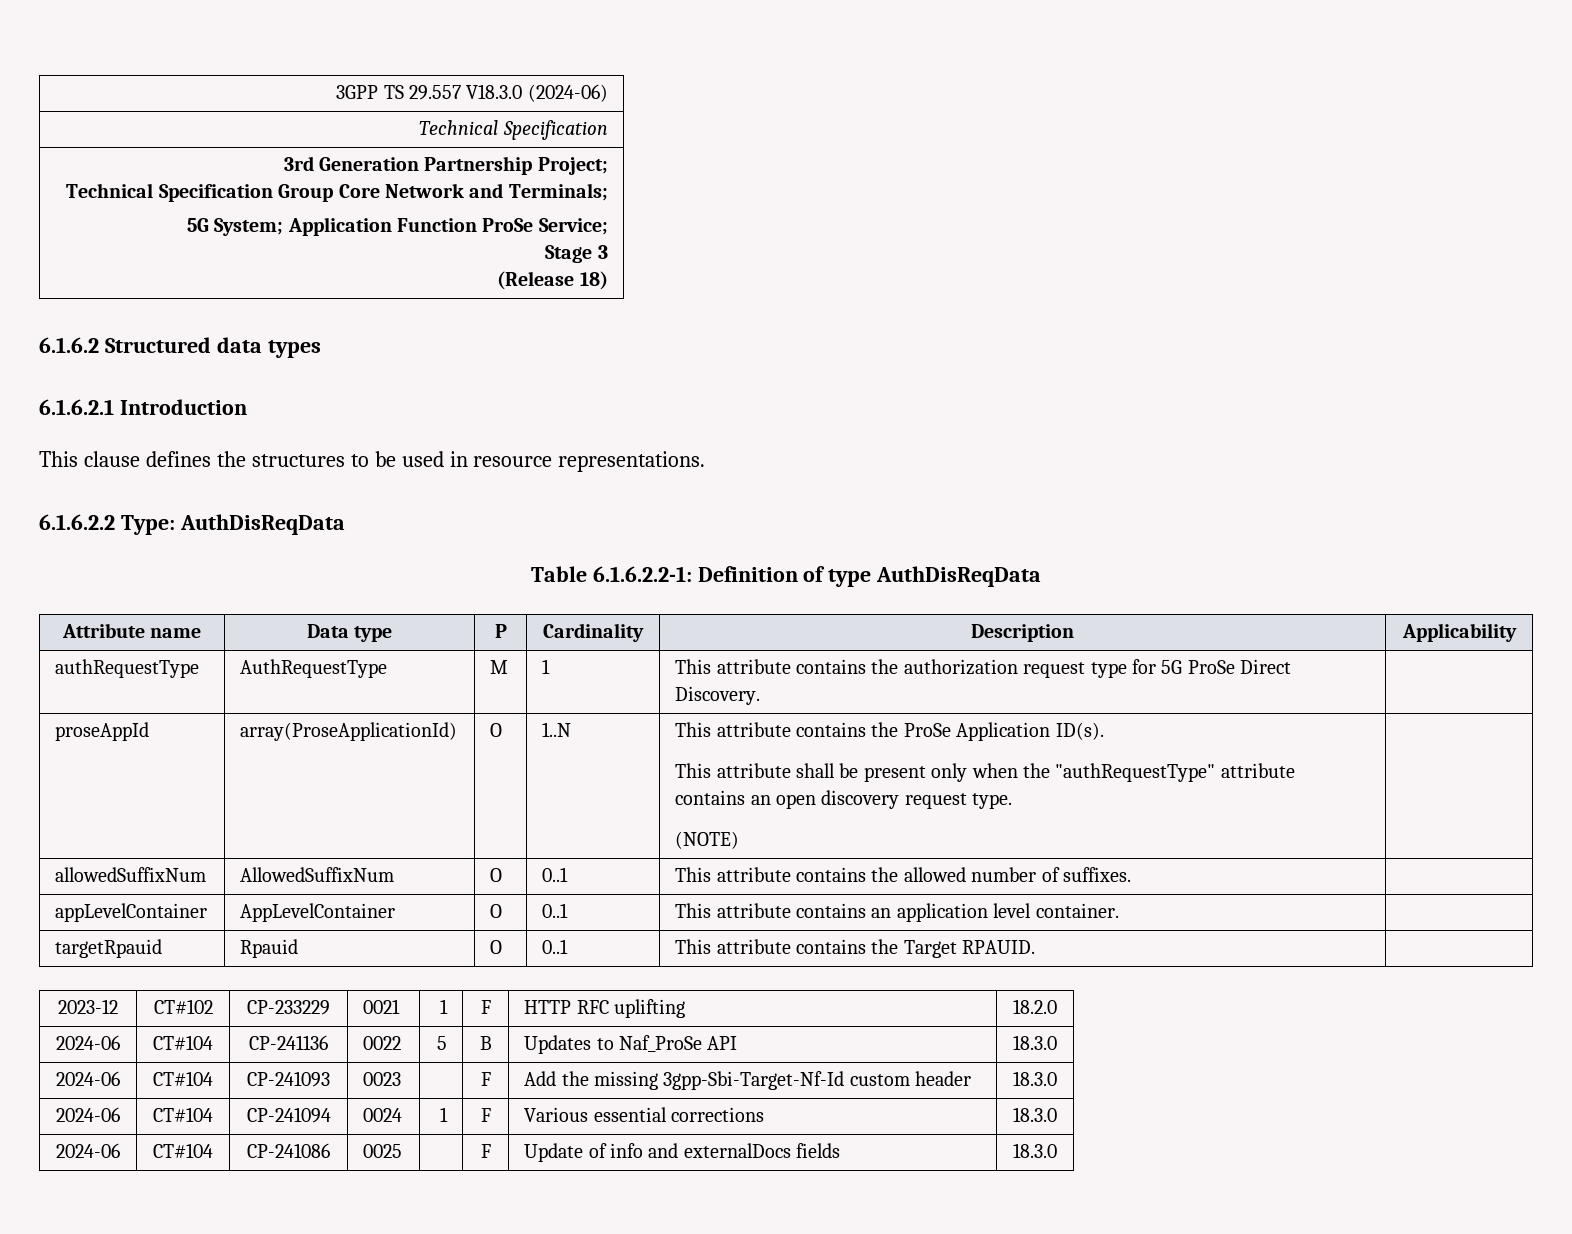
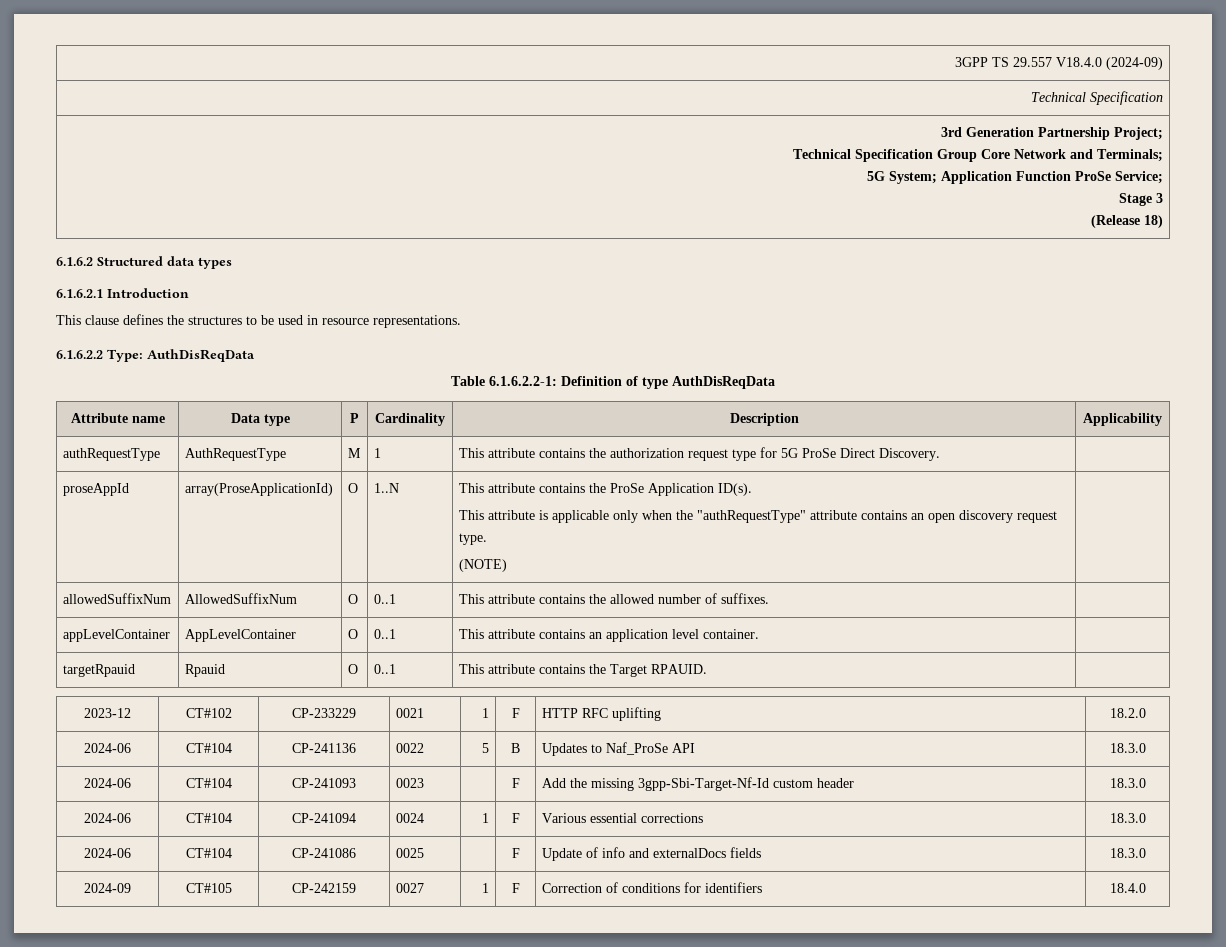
- 3GPP TS 29.557 V18.3.0 (2024-06)
+ 3GPP TS 29.557 V18.4.0 (2024-09)
  proseAppId | array(ProseApplicationId) | O | 1..N | This attribute contains the ProSe Application ID(s).
- This attribute shall be present only when the "authRequestType" attribute contains an open discovery request type.
+ This attribute is applicable only when the "authRequestType" attribute contains an open discovery request type.
+ 2024-09 | CT#105 | CP-242159 | 0027 | 1 | F | Correction of conditions for identifiers | 18.4.0

